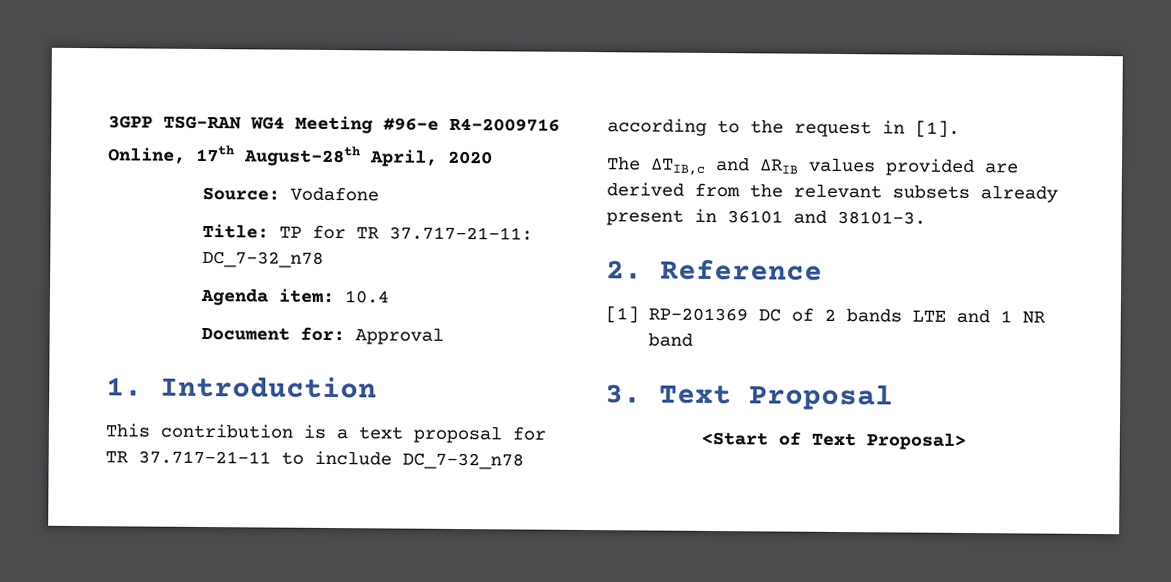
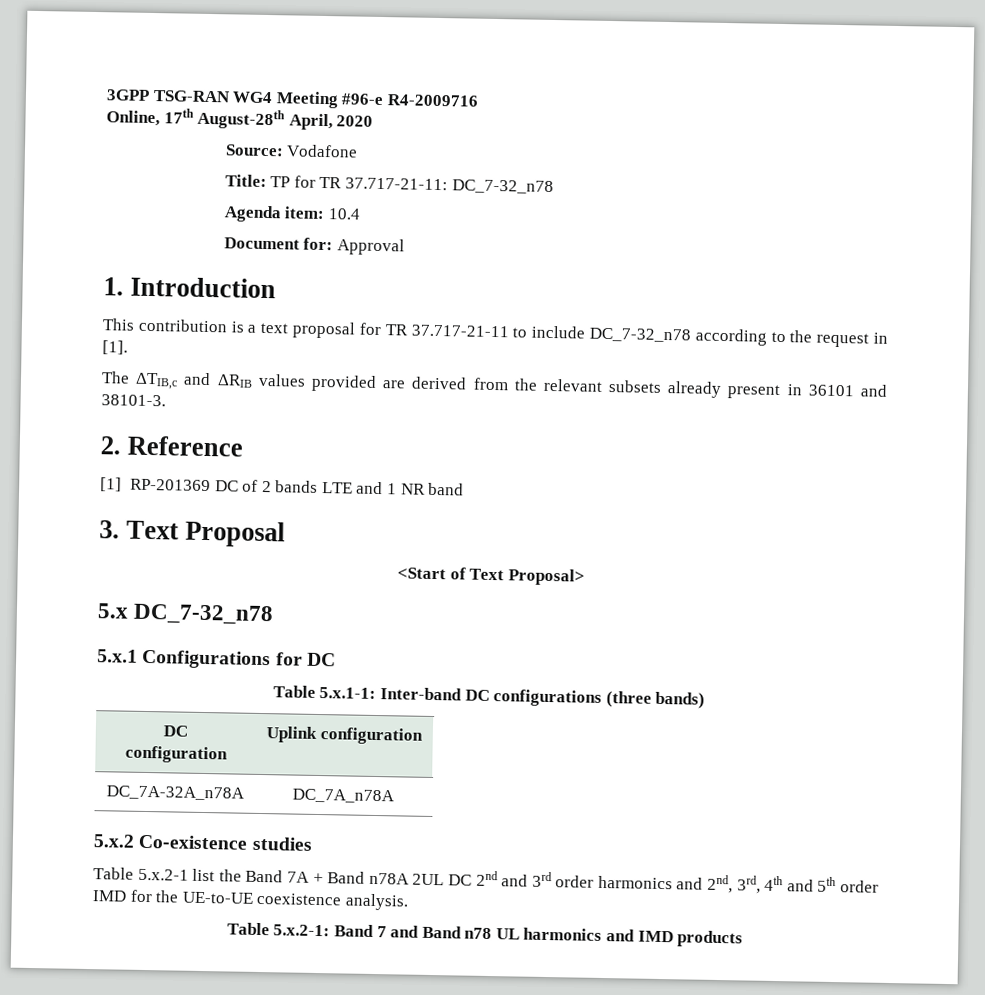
+ 5.x DC_7-32_n78
+ 5.x.1 Configurations for DC
+ Table 5.x.1-1: Inter-band DC configurations (three bands)
+ DC
+ configuration | Uplink configuration
+ DC_7A-32A_n78A | DC_7A_n78A
+ 5.x.2 Co-existence studies
+ Table 5.x.2-1 list the Band 7A + Band n78A 2UL DC 2nd and 3rd order harmonics and 2nd, 3rd, 4th and 5th order IMD for the UE-to-UE coexistence analysis.
+ Table 5.x.2-1: Band 7 and Band n78 UL harmonics and IMD products

